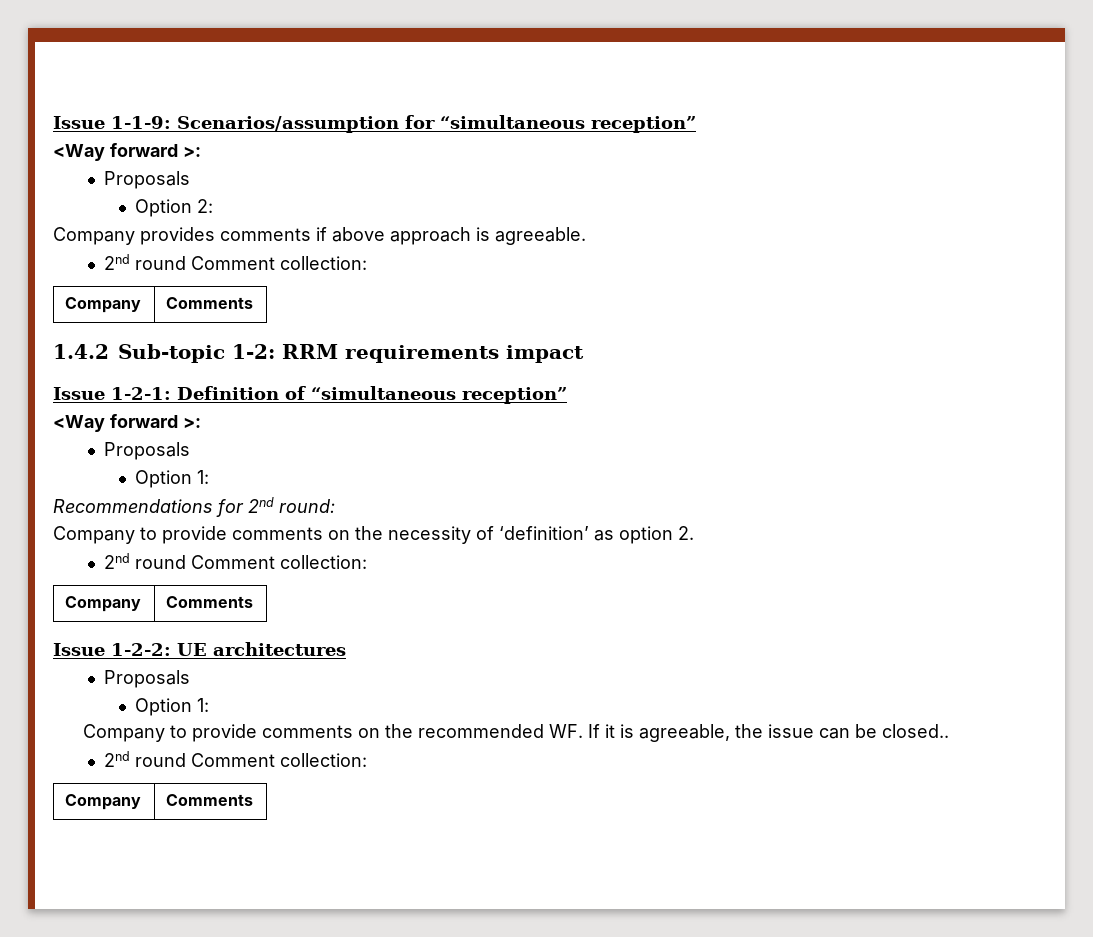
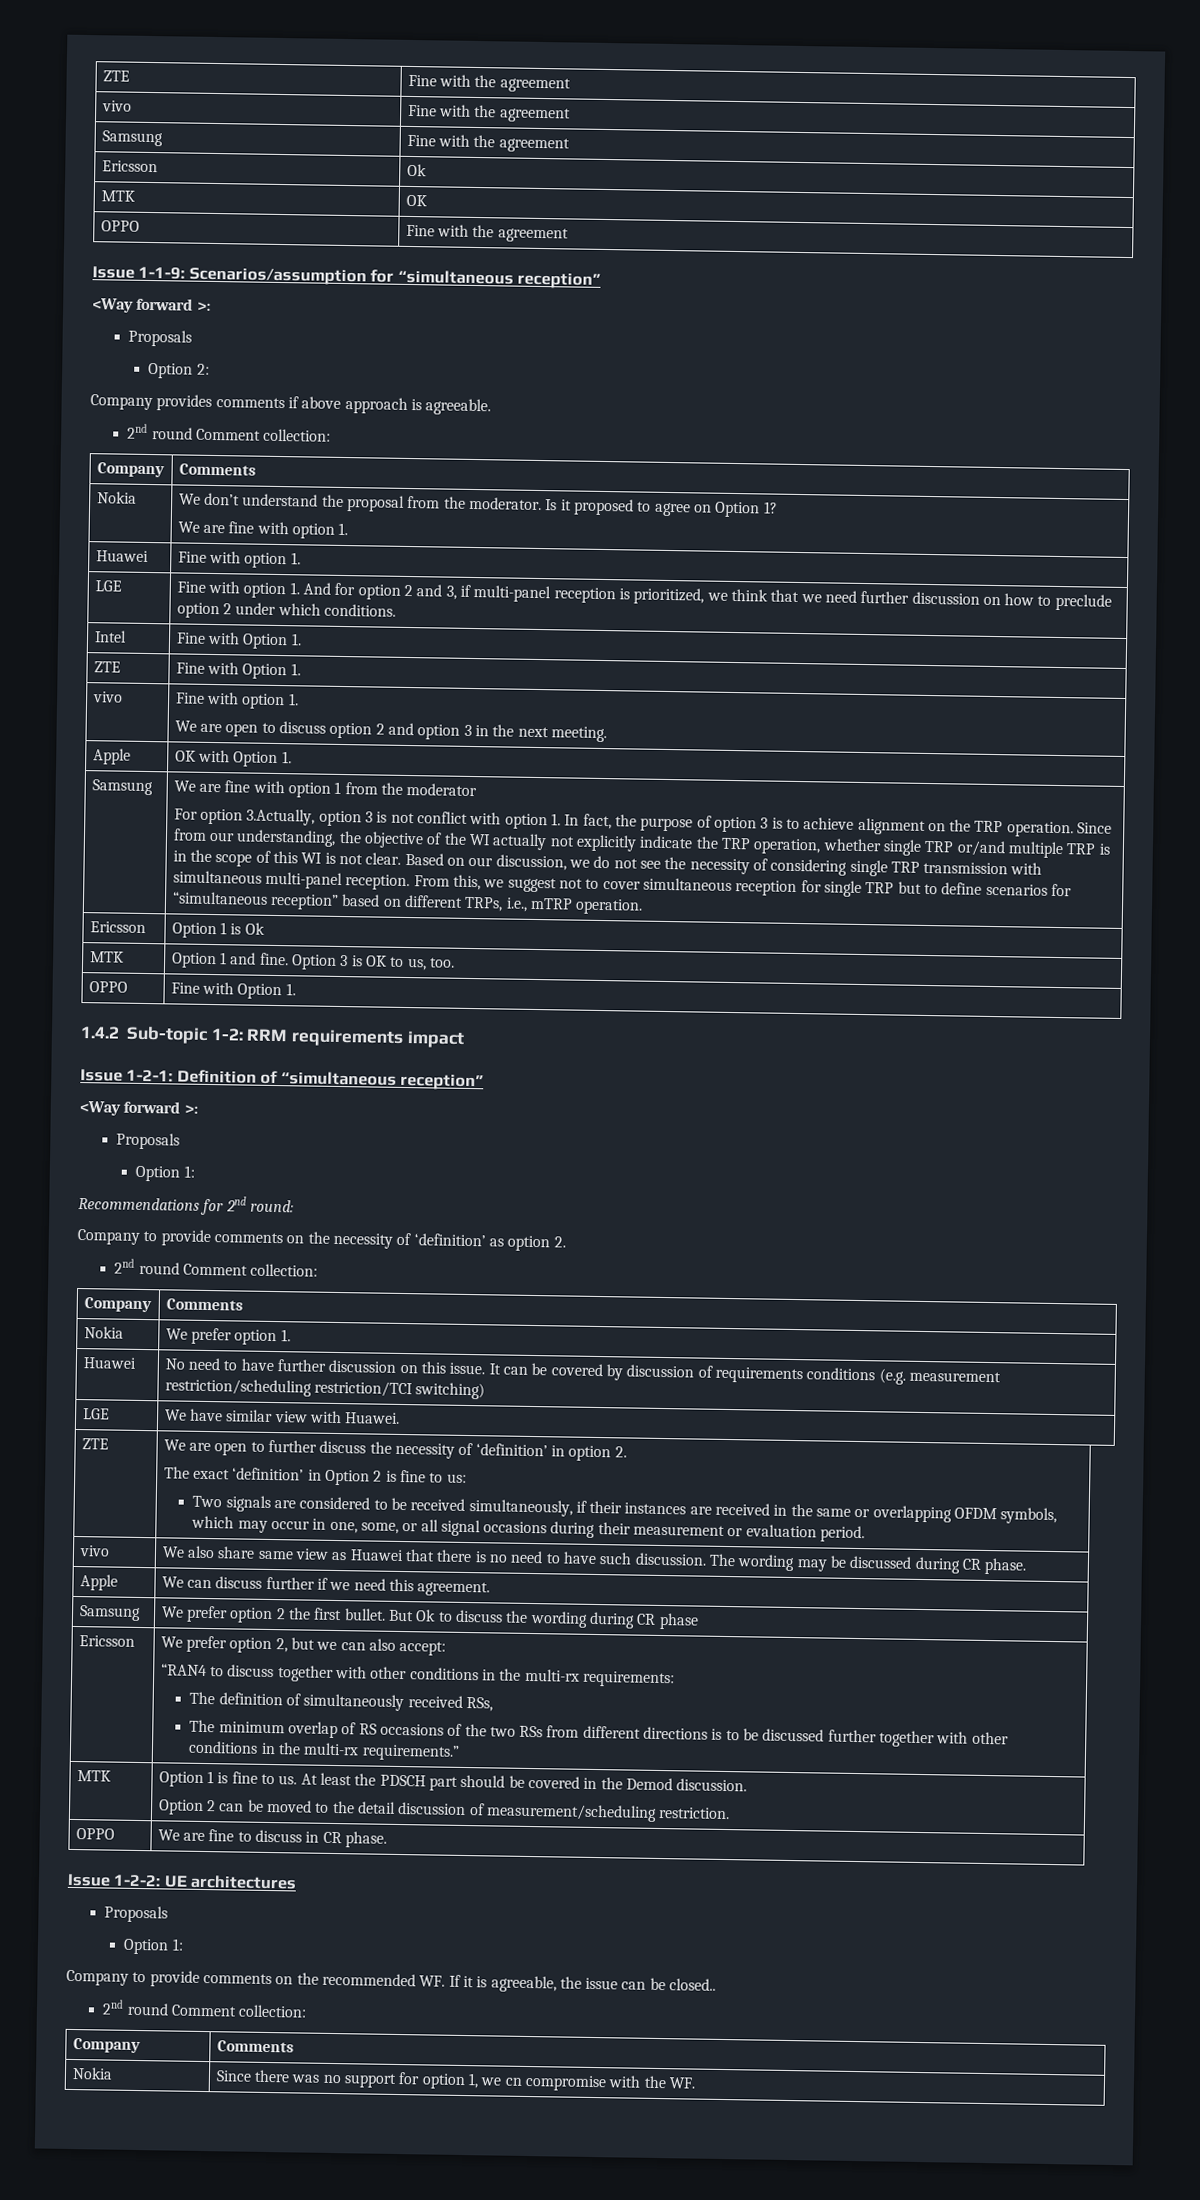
+ ZTE | Fine with the agreement
+ vivo | Fine with the agreement
+ Samsung | Fine with the agreement
+ Ericsson | Ok
+ MTK | OK
+ OPPO | Fine with the agreement
+ Nokia | We don’t understand the proposal from the moderator. Is it proposed to agree on Option 1?
+ We are fine with option 1.
+ Huawei | Fine with option 1.
+ LGE | Fine with option 1. And for option 2 and 3, if multi-panel reception is prioritized, we think that we need further discussion on how to preclude option 2 under which conditions.
+ Intel | Fine with Option 1.
+ ZTE | Fine with Option 1.
+ vivo | Fine with option 1.
+ We are open to discuss option 2 and option 3 in the next meeting.
+ Apple | OK with Option 1.
+ Samsung | We are fine with option 1 from the moderator
+ For option 3.Actually, option 3 is not conflict with option 1. In fact, the purpose of option 3 is to achieve alignment on the TRP operation. Since from our understanding, the objective of the WI actually not explicitly indicate the TRP operation, whether single TRP or/and multiple TRP is in the scope of this WI is not clear. Based on our discussion, we do not see the necessity of considering single TRP transmission with simultaneous multi-panel reception. From this, we suggest not to cover simultaneous reception for single TRP but to define scenarios for “simultaneous reception” based on different TRPs, i.e., mTRP operation.
+ Ericsson | Option 1 is Ok
+ MTK | Option 1 and fine. Option 3 is OK to us, too.
+ OPPO | Fine with Option 1.
+ Nokia | We prefer option 1.
+ Huawei | No need to have further discussion on this issue. It can be covered by discussion of requirements conditions (e.g. measurement restriction/scheduling restriction/TCI switching)
+ LGE | We have similar view with Huawei.
+ ZTE | We are open to further discuss the necessity of ‘definition’ in option 2.
+ The exact ‘definition’ in Option 2 is fine to us:
+ Two signals are considered to be received simultaneously, if their instances are received in the same or overlapping OFDM symbols, which may occur in one, some, or all signal occasions during their measurement or evaluation period.
+ vivo | We also share same view as Huawei that there is no need to have such discussion. The wording may be discussed during CR phase.
+ Apple | We can discuss further if we need this agreement.
+ Samsung | We prefer option 2 the first bullet. But Ok to discuss the wording during CR phase
+ Ericsson | We prefer option 2, but we can also accept:
+ “RAN4 to discuss together with other conditions in the multi-rx requirements:
+ The definition of simultaneously received RSs,
+ The minimum overlap of RS occasions of the two RSs from different directions is to be discussed further together with other conditions in the multi-rx requirements.”
+ MTK | Option 1 is fine to us. At least the PDSCH part should be covered in the Demod discussion.
+ Option 2 can be moved to the detail discussion of measurement/scheduling restriction.
+ OPPO | We are fine to discuss in CR phase.
+ Nokia | Since there was no support for option 1, we cn compromise with the WF.

